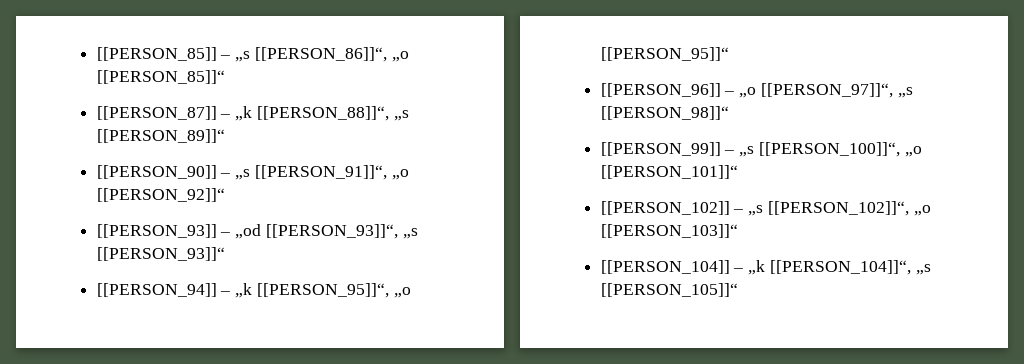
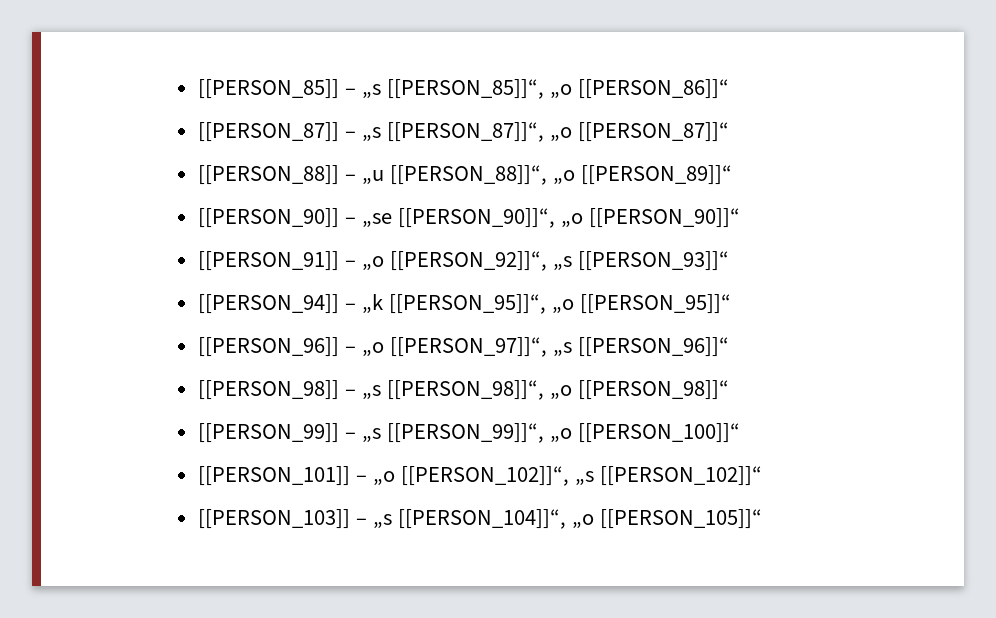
- [[PERSON_85]] – „s [[PERSON_86]]“, „o [[PERSON_85]]“
+ [[PERSON_85]] – „s [[PERSON_85]]“, „o [[PERSON_86]]“
- [[PERSON_87]] – „k [[PERSON_88]]“, „s [[PERSON_89]]“
- [[PERSON_90]] – „s [[PERSON_91]]“, „o [[PERSON_92]]“
- [[PERSON_93]] – „od [[PERSON_93]]“, „s [[PERSON_93]]“
+ [[PERSON_87]] – „s [[PERSON_87]]“, „o [[PERSON_87]]“
+ [[PERSON_88]] – „u [[PERSON_88]]“, „o [[PERSON_89]]“
+ [[PERSON_90]] – „se [[PERSON_90]]“, „o [[PERSON_90]]“
+ [[PERSON_91]] – „o [[PERSON_92]]“, „s [[PERSON_93]]“
- [[PERSON_96]] – „o [[PERSON_97]]“, „s [[PERSON_98]]“
- [[PERSON_99]] – „s [[PERSON_100]]“, „o [[PERSON_101]]“
- [[PERSON_102]] – „s [[PERSON_102]]“, „o [[PERSON_103]]“
- [[PERSON_104]] – „k [[PERSON_104]]“, „s [[PERSON_105]]“
+ [[PERSON_96]] – „o [[PERSON_97]]“, „s [[PERSON_96]]“
+ [[PERSON_98]] – „s [[PERSON_98]]“, „o [[PERSON_98]]“
+ [[PERSON_99]] – „s [[PERSON_99]]“, „o [[PERSON_100]]“
+ [[PERSON_101]] – „o [[PERSON_102]]“, „s [[PERSON_102]]“
+ [[PERSON_103]] – „s [[PERSON_104]]“, „o [[PERSON_105]]“

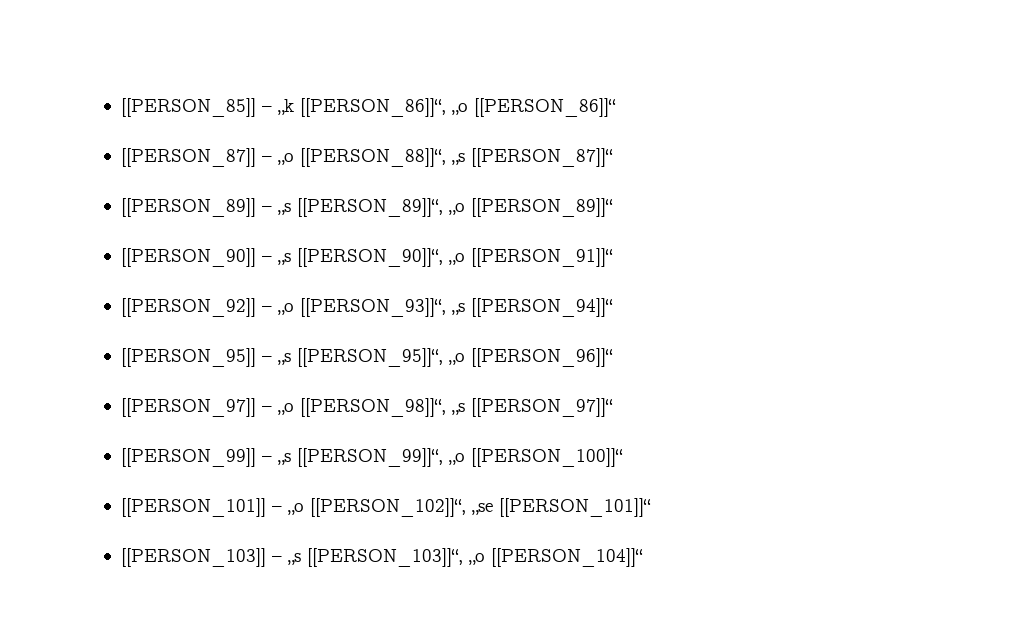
- [[PERSON_85]] – „s [[PERSON_85]]“, „o [[PERSON_86]]“
+ [[PERSON_85]] – „k [[PERSON_86]]“, „o [[PERSON_86]]“
- [[PERSON_87]] – „s [[PERSON_87]]“, „o [[PERSON_87]]“
- [[PERSON_88]] – „u [[PERSON_88]]“, „o [[PERSON_89]]“
+ [[PERSON_87]] – „o [[PERSON_88]]“, „s [[PERSON_87]]“
+ [[PERSON_89]] – „s [[PERSON_89]]“, „o [[PERSON_89]]“
- [[PERSON_90]] – „se [[PERSON_90]]“, „o [[PERSON_90]]“
- [[PERSON_91]] – „o [[PERSON_92]]“, „s [[PERSON_93]]“
- [[PERSON_94]] – „k [[PERSON_95]]“, „o [[PERSON_95]]“
- [[PERSON_96]] – „o [[PERSON_97]]“, „s [[PERSON_96]]“
- [[PERSON_98]] – „s [[PERSON_98]]“, „o [[PERSON_98]]“
+ [[PERSON_90]] – „s [[PERSON_90]]“, „o [[PERSON_91]]“
+ [[PERSON_92]] – „o [[PERSON_93]]“, „s [[PERSON_94]]“
+ [[PERSON_95]] – „s [[PERSON_95]]“, „o [[PERSON_96]]“
+ [[PERSON_97]] – „o [[PERSON_98]]“, „s [[PERSON_97]]“
- [[PERSON_101]] – „o [[PERSON_102]]“, „s [[PERSON_102]]“
+ [[PERSON_101]] – „o [[PERSON_102]]“, „se [[PERSON_101]]“
- [[PERSON_103]] – „s [[PERSON_104]]“, „o [[PERSON_105]]“
+ [[PERSON_103]] – „s [[PERSON_103]]“, „o [[PERSON_104]]“

